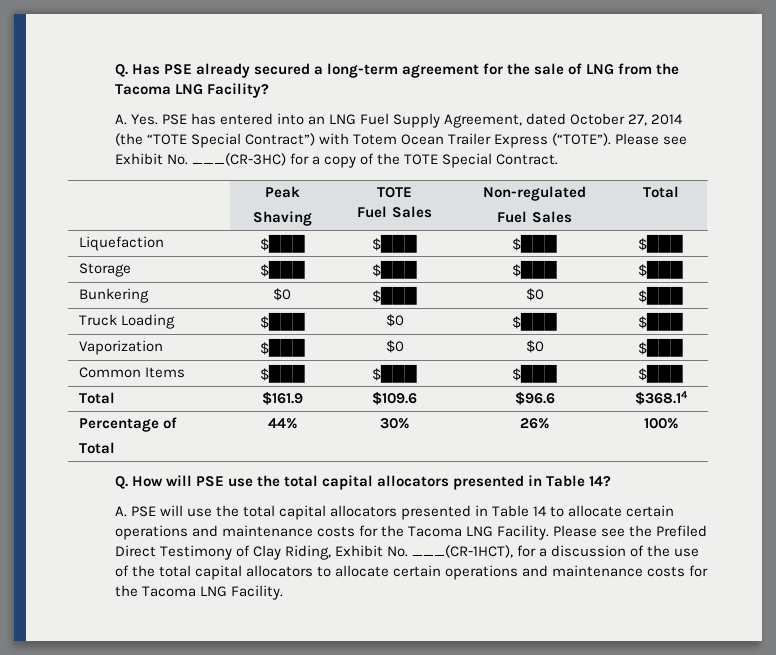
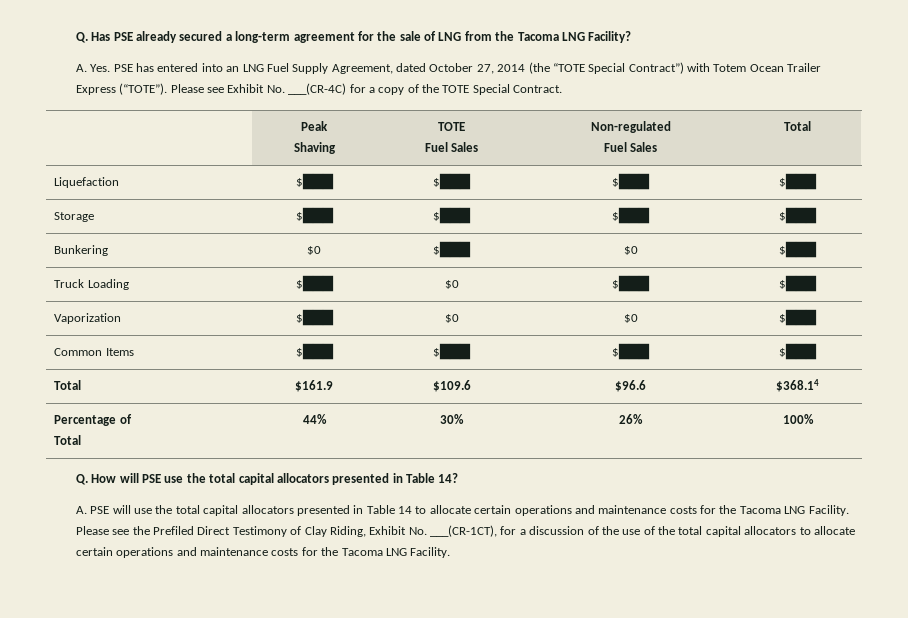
- Please see Exhibit No. ___(CR-3HC) for a copy of the TOTE Special Contract.
+ Please see Exhibit No. ___(CR-4C) for a copy of the TOTE Special Contract.
- Please see the Prefiled Direct Testimony of Clay Riding, Exhibit No. ___(CR-1HCT), for a discussion of the use of the total capital allocators to allocate certain operations and maintenance costs for the Tacoma LNG Facility.
+ Please see the Prefiled Direct Testimony of Clay Riding, Exhibit No. ___(CR-1CT), for a discussion of the use of the total capital allocators to allocate certain operations and maintenance costs for the Tacoma LNG Facility.

